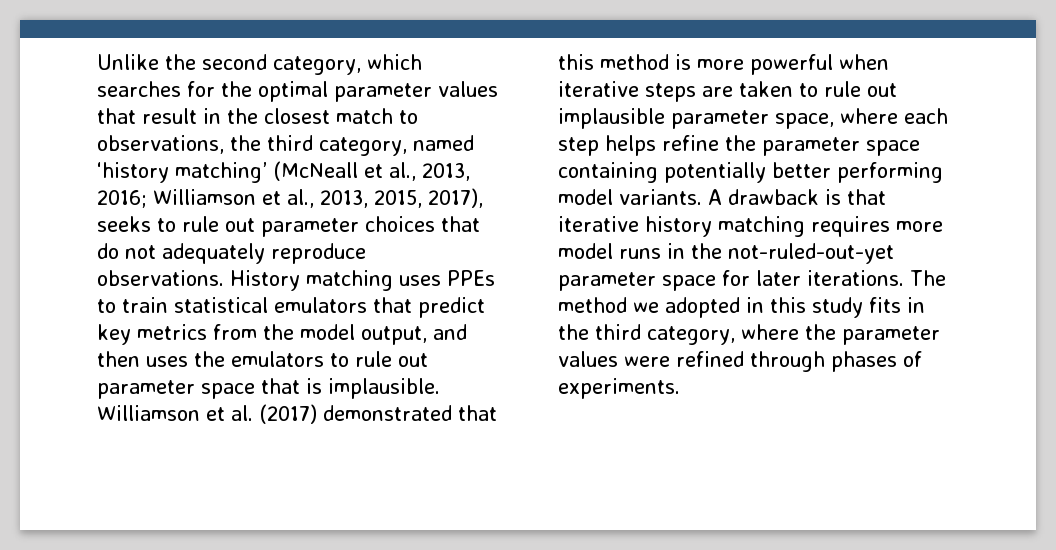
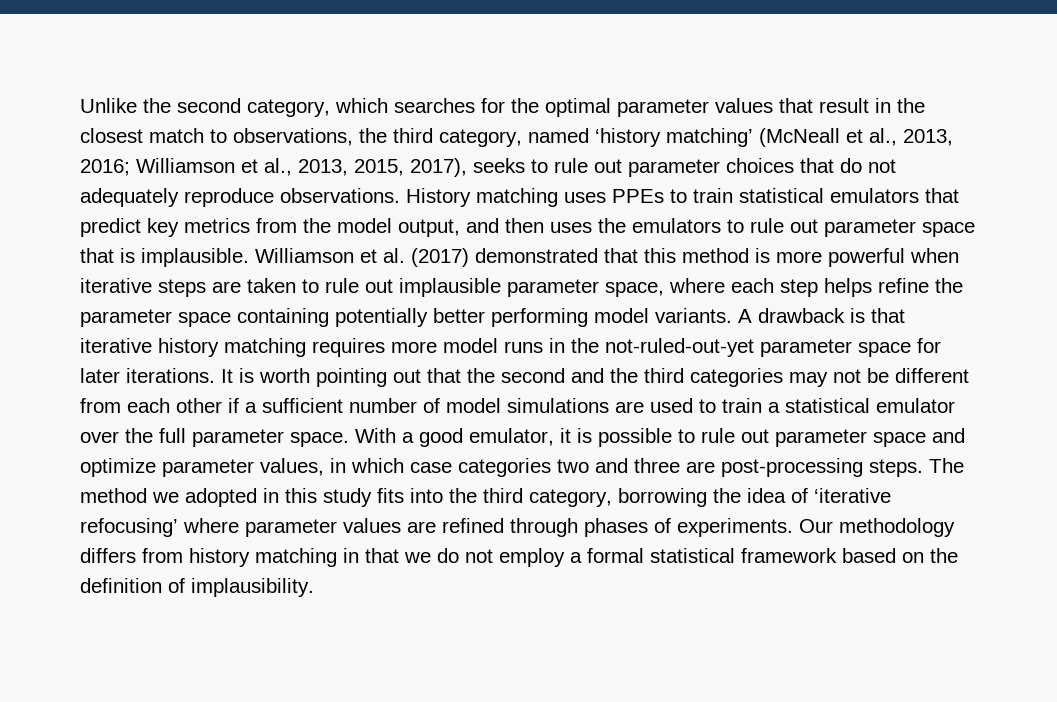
+ It is worth pointing out that the second and the third categories may not be different from each other if a sufficient number of model simulations are used to train a statistical emulator over the full parameter space. With a good emulator, it is possible to rule out parameter space and optimize parameter values, in which case categories two and three are post-processing steps.
- The method we adopted in this study fits in the third category, where the parameter values were refined through phases of experiments.
+ The method we adopted in this study fits into the third category, borrowing the idea of ‘iterative refocusing’ where parameter values are refined through phases of experiments.
+ Our methodology differs from history matching in that we do not employ a formal statistical framework based on the definition of implausibility.

